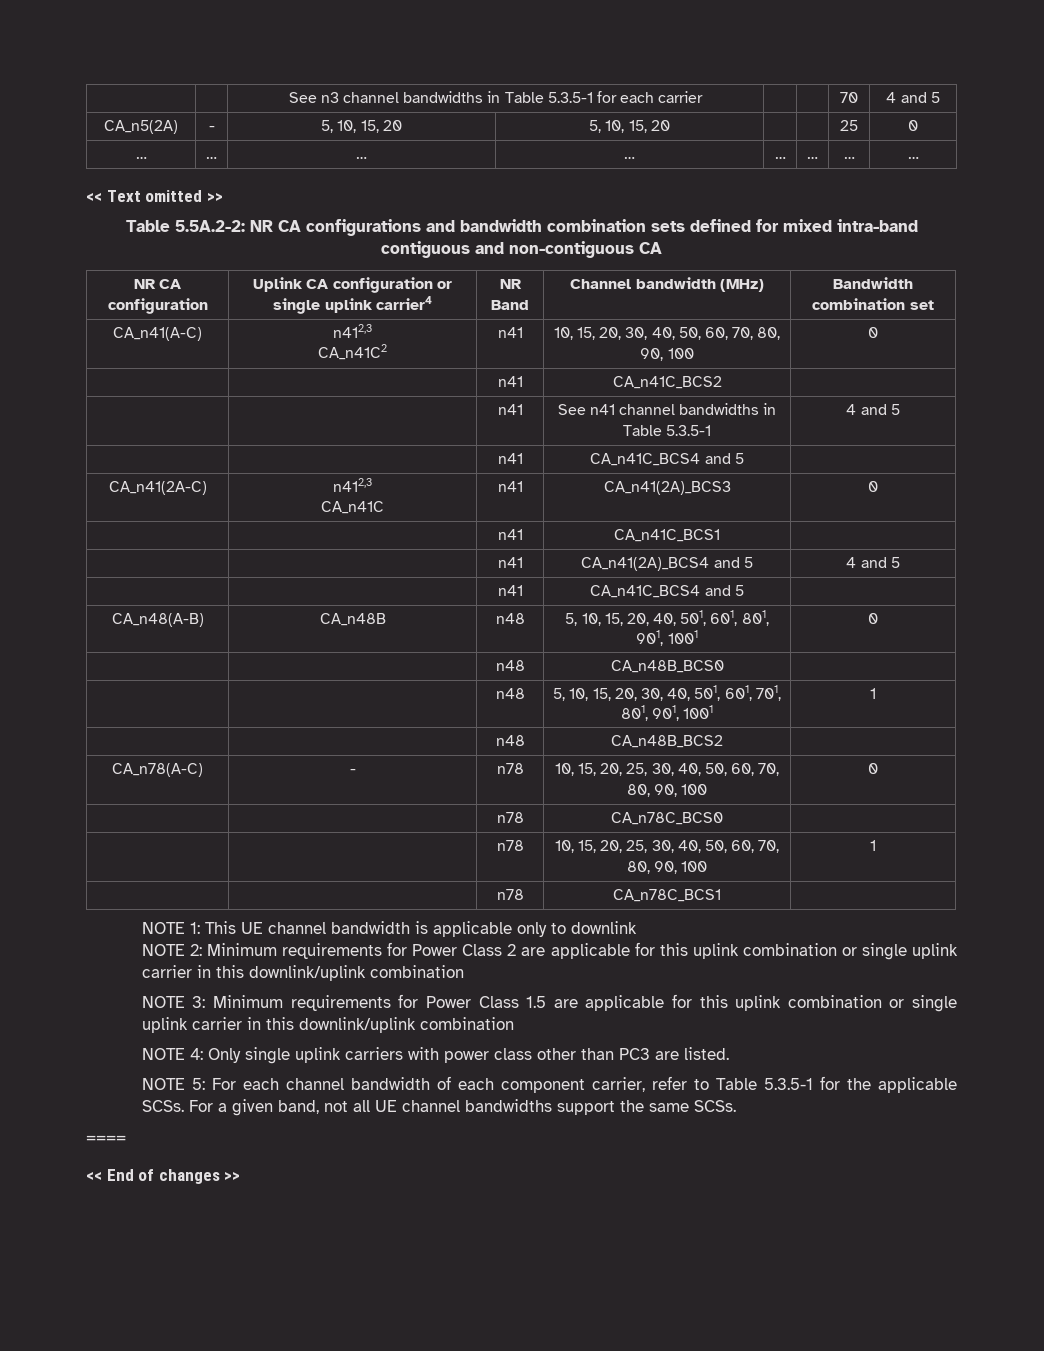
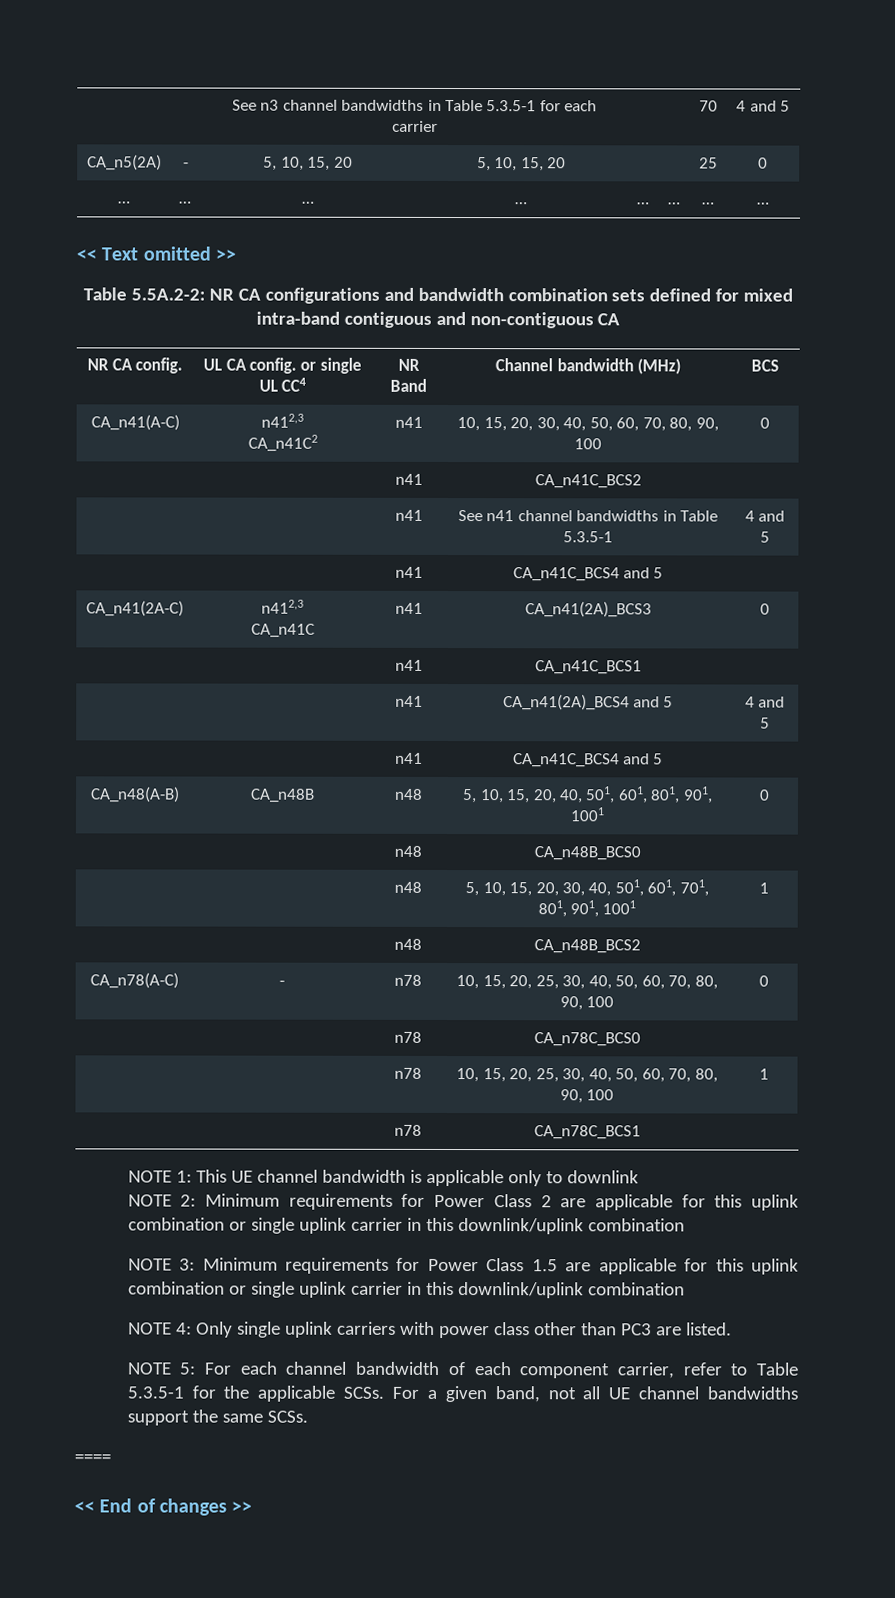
- NR CA configuration | Uplink CA configuration or single uplink carrier4 | NR Band | Channel bandwidth (MHz) | Bandwidth combination set
+ NR CA config. | UL CA config. or single UL CC4 | NR Band | Channel bandwidth (MHz) | BCS

